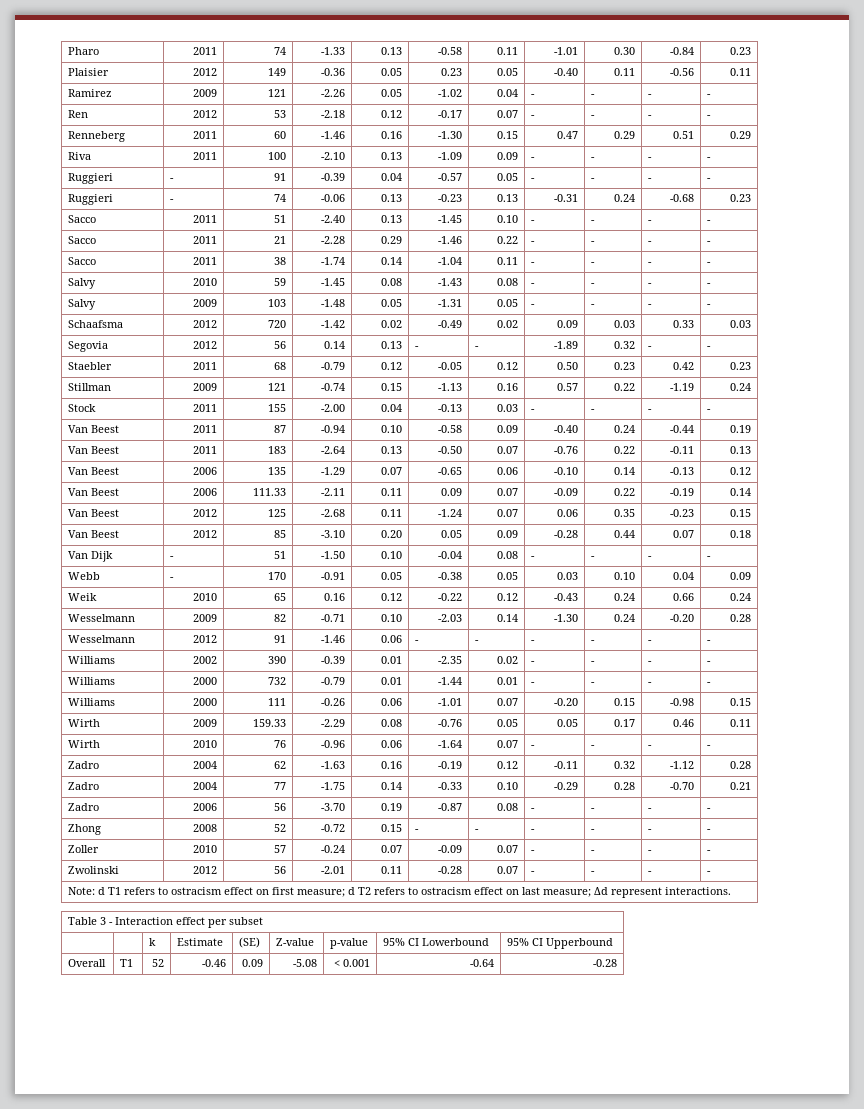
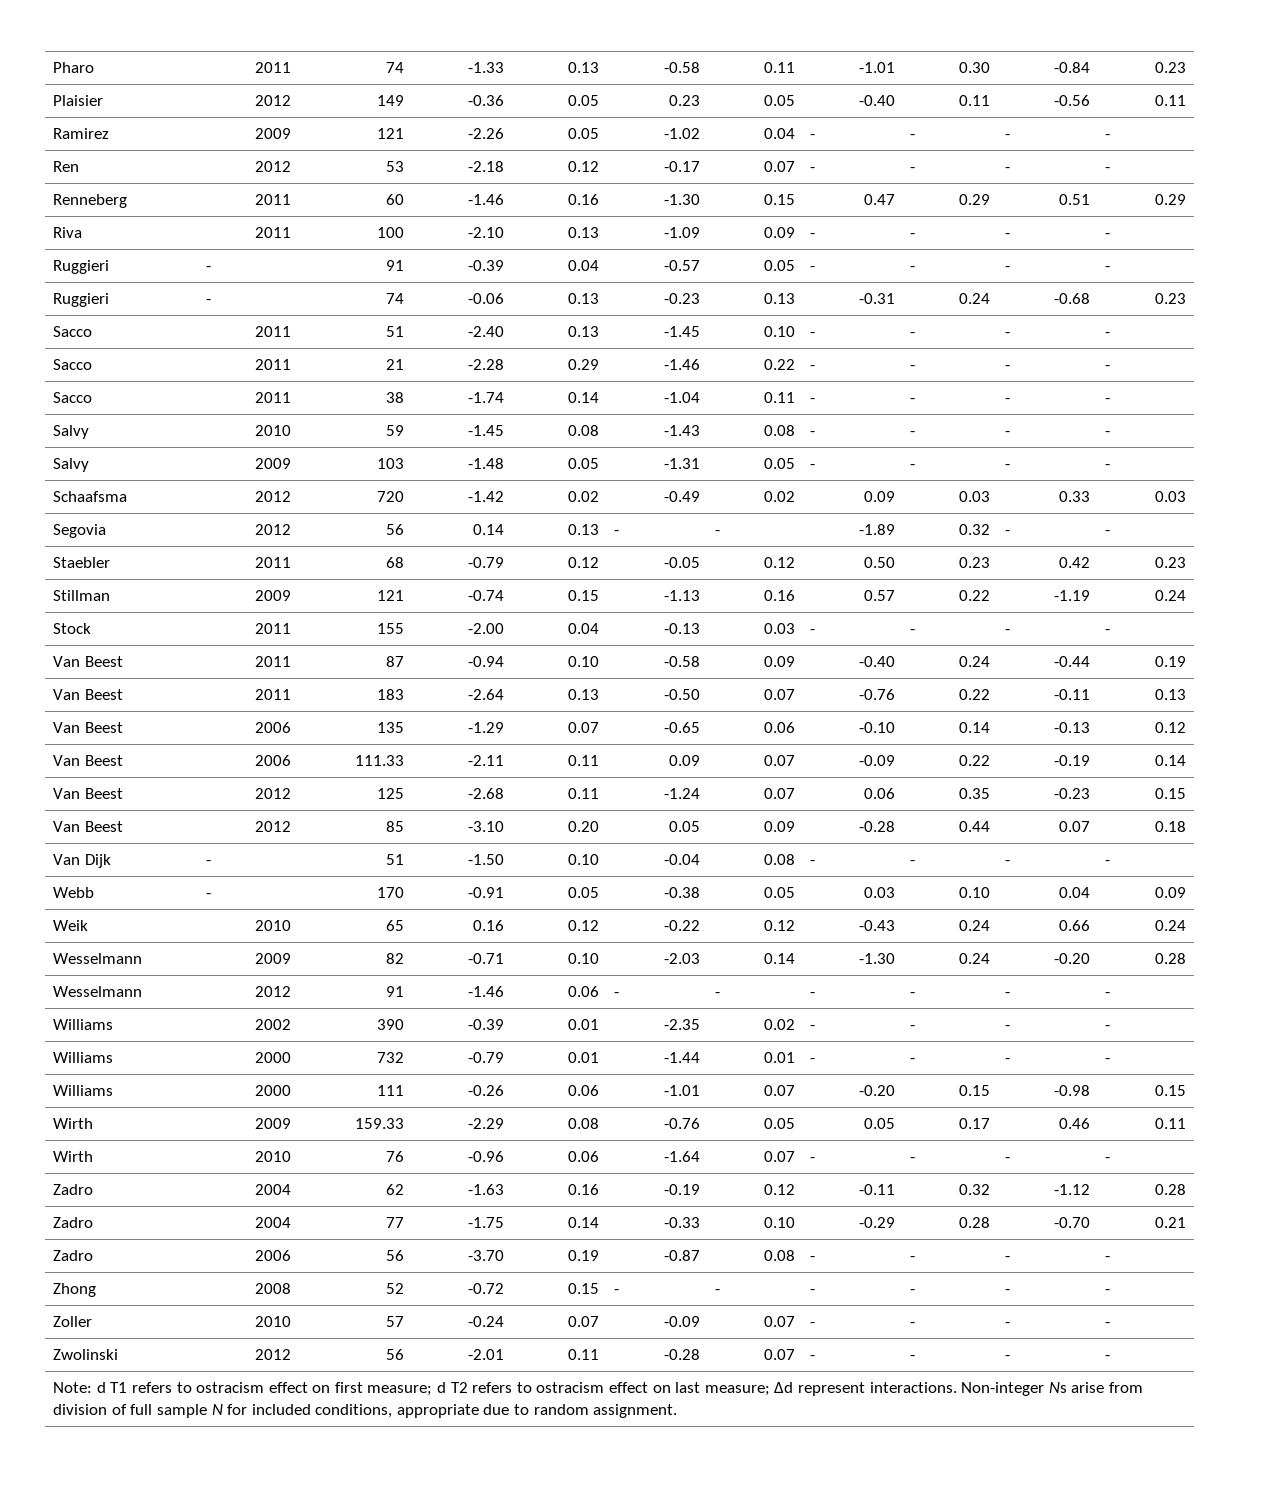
- Note: d T1 refers to ostracism effect on first measure; d T2 refers to ostracism effect on last measure; Δd represent interactions.
- Table 3 - Interaction effect per subset
- | | k | Estimate | (SE) | Z-value | p-value | 95% CI Lowerbound | 95% CI Upperbound
- Overall | T1 | 52 | -0.46 | 0.09 | -5.08 | < 0.001 | -0.64 | -0.28
+ Note: d T1 refers to ostracism effect on first measure; d T2 refers to ostracism effect on last measure; Δd represent interactions. Non-integer Ns arise from division of full sample N for included conditions, appropriate due to random assignment.

